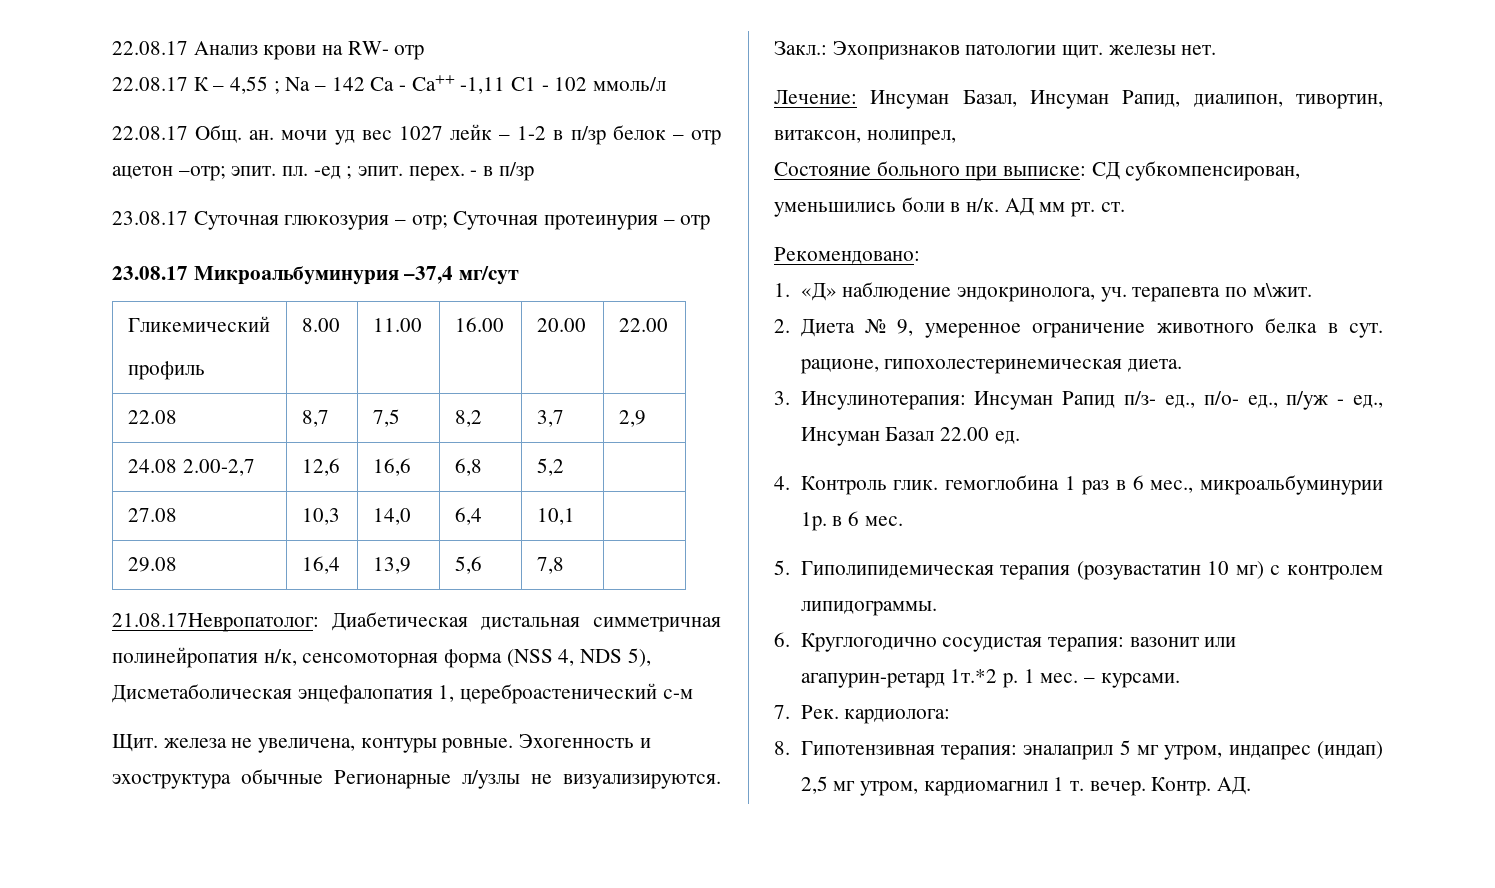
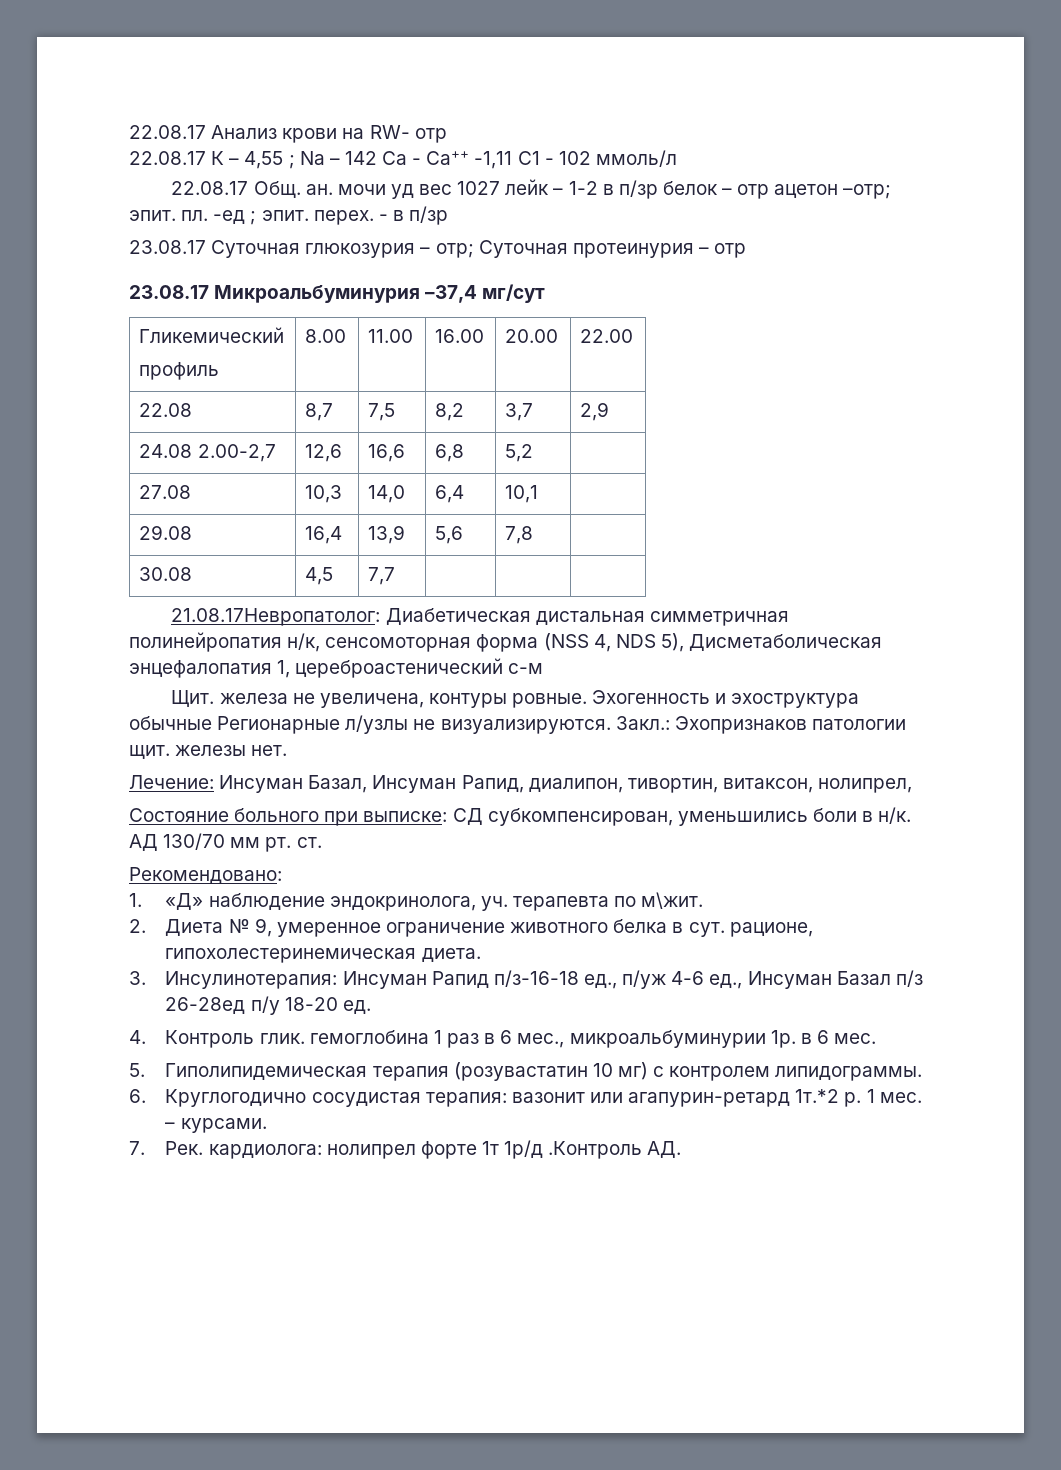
+ 30.08 | 4,5 | 7,7 | | |
- АД мм рт. ст.
+ АД 130/70 мм рт. ст.
- 3. Инсулинотерапия: Инсуман Рапид п/з- ед., п/о- ед., п/уж - ед., Инсуман Базал 22.00 ед.
+ 3. Инсулинотерапия: Инсуман Рапид п/з-16-18 ед., п/уж 4-6 ед., Инсуман Базал п/з 26-28ед п/у 18-20 ед.
- 7. Рек. кардиолога:
- 8. Гипотензивная терапия: эналаприл 5 мг утром, индапрес (индап) 2,5 мг утром, кардиомагнил 1 т. вечер. Контр. АД.
+ 7. Рек. кардиолога: нолипрел форте 1т 1р/д .Контроль АД.

